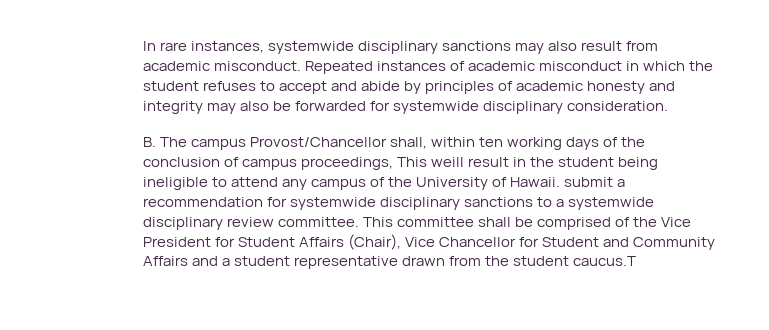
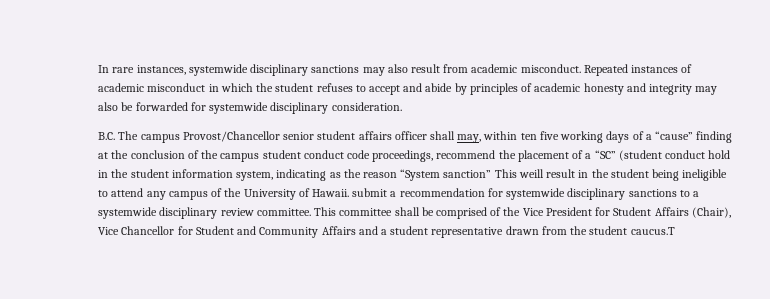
- B. The campus Provost/Chancellor shall, within ten working days of the conclusion of campus proceedings, This weill result in the student being ineligible to attend any campus of the University of Hawaii. submit a recommendation for systemwide disciplinary sanctions to a systemwide disciplinary review committee.
+ B.C. The campus Provost/Chancellor senior student affairs officer shall may, within ten five working days of a “cause” finding at the conclusion of the campus student conduct code proceedings, recommend the placement of a “SC” (student conduct hold in the student information system, indicating as the reason “System sanction” This weill result in the student being ineligible to attend any campus of the University of Hawaii. submit a recommendation for systemwide disciplinary sanctions to a systemwide disciplinary review committee.

